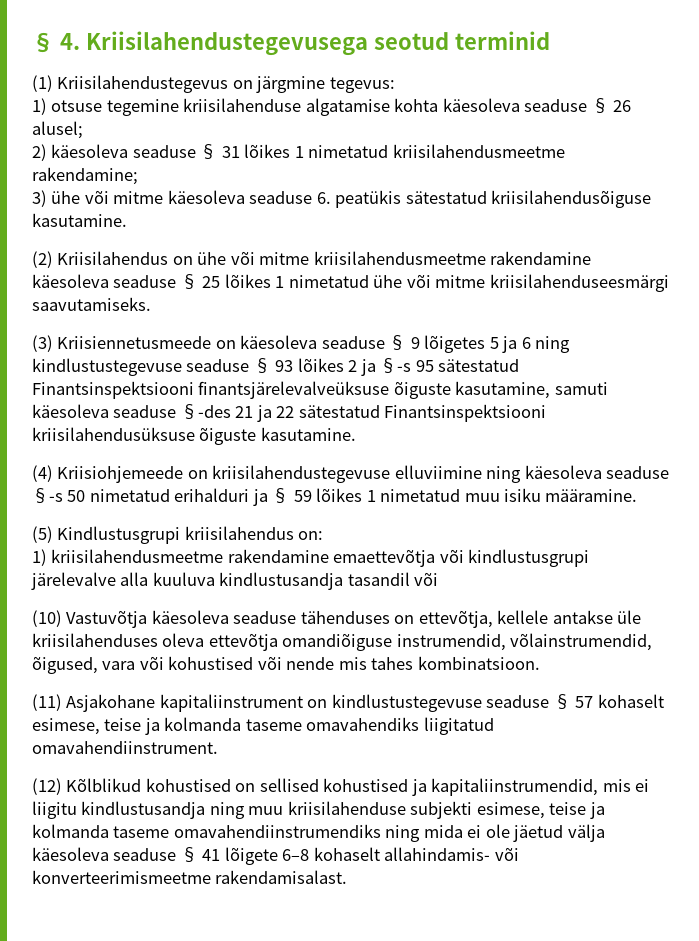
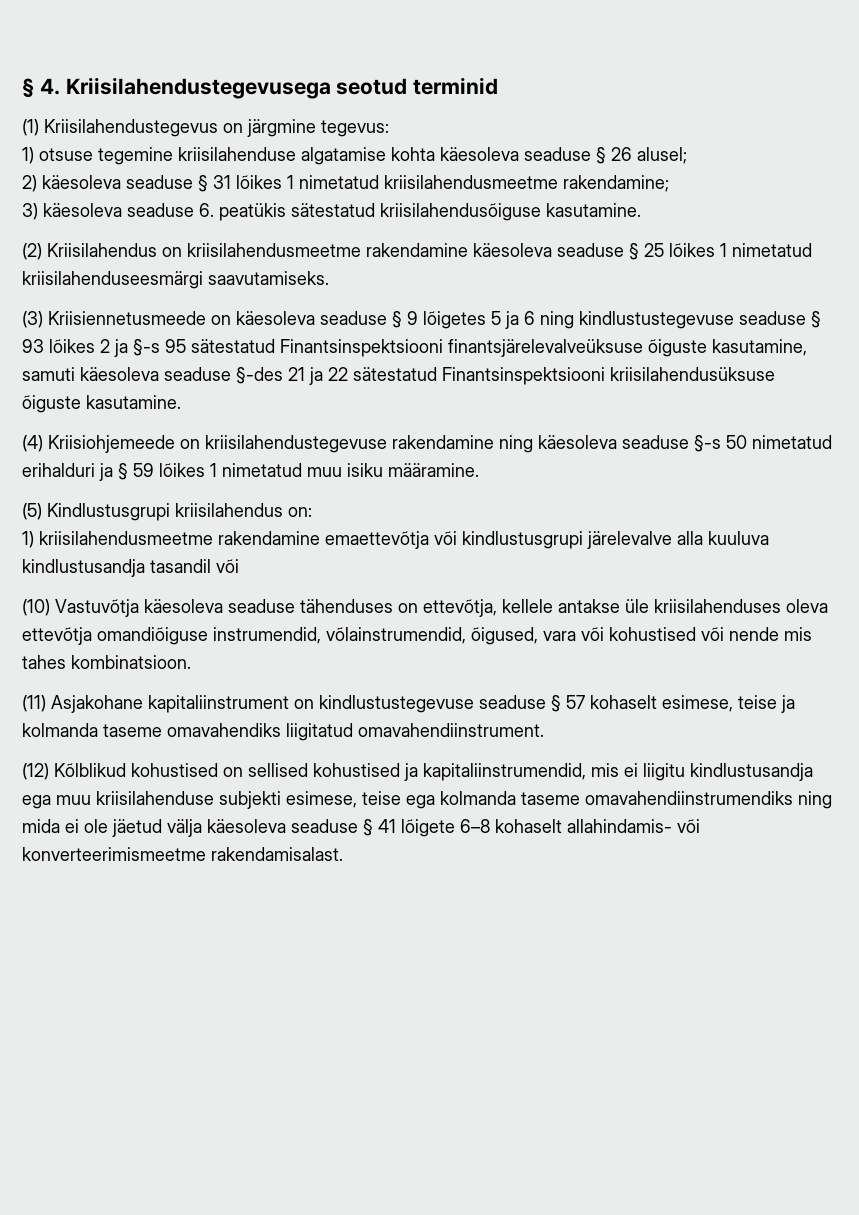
- 3) ühe või mitme käesoleva seaduse 6. peatükis sätestatud kriisilahendusõiguse kasutamine.
+ 3) käesoleva seaduse 6. peatükis sätestatud kriisilahendusõiguse kasutamine.
- (2) Kriisilahendus on ühe või mitme kriisilahendusmeetme rakendamine käesoleva seaduse § 25 lõikes 1 nimetatud ühe või mitme kriisilahenduseesmärgi saavutamiseks.
+ (2) Kriisilahendus on kriisilahendusmeetme rakendamine käesoleva seaduse § 25 lõikes 1 nimetatud kriisilahenduseesmärgi saavutamiseks.
- (4) Kriisiohjemeede on kriisilahendustegevuse elluviimine ning käesoleva seaduse §-s 50 nimetatud erihalduri ja § 59 lõikes 1 nimetatud muu isiku määramine.
+ (4) Kriisiohjemeede on kriisilahendustegevuse rakendamine ning käesoleva seaduse §-s 50 nimetatud erihalduri ja § 59 lõikes 1 nimetatud muu isiku määramine.
- (12) Kõlblikud kohustised on sellised kohustised ja kapitaliinstrumendid, mis ei liigitu kindlustusandja ning muu kriisilahenduse subjekti esimese, teise ja kolmanda taseme omavahendiinstrumendiks ning mida ei ole jäetud välja käesoleva seaduse § 41 lõigete 6–8 kohaselt allahindamis- või konverteerimismeetme rakendamisalast.
+ (12) Kõlblikud kohustised on sellised kohustised ja kapitaliinstrumendid, mis ei liigitu kindlustusandja ega muu kriisilahenduse subjekti esimese, teise ega kolmanda taseme omavahendiinstrumendiks ning mida ei ole jäetud välja käesoleva seaduse § 41 lõigete 6–8 kohaselt allahindamis- või konverteerimismeetme rakendamisalast.

